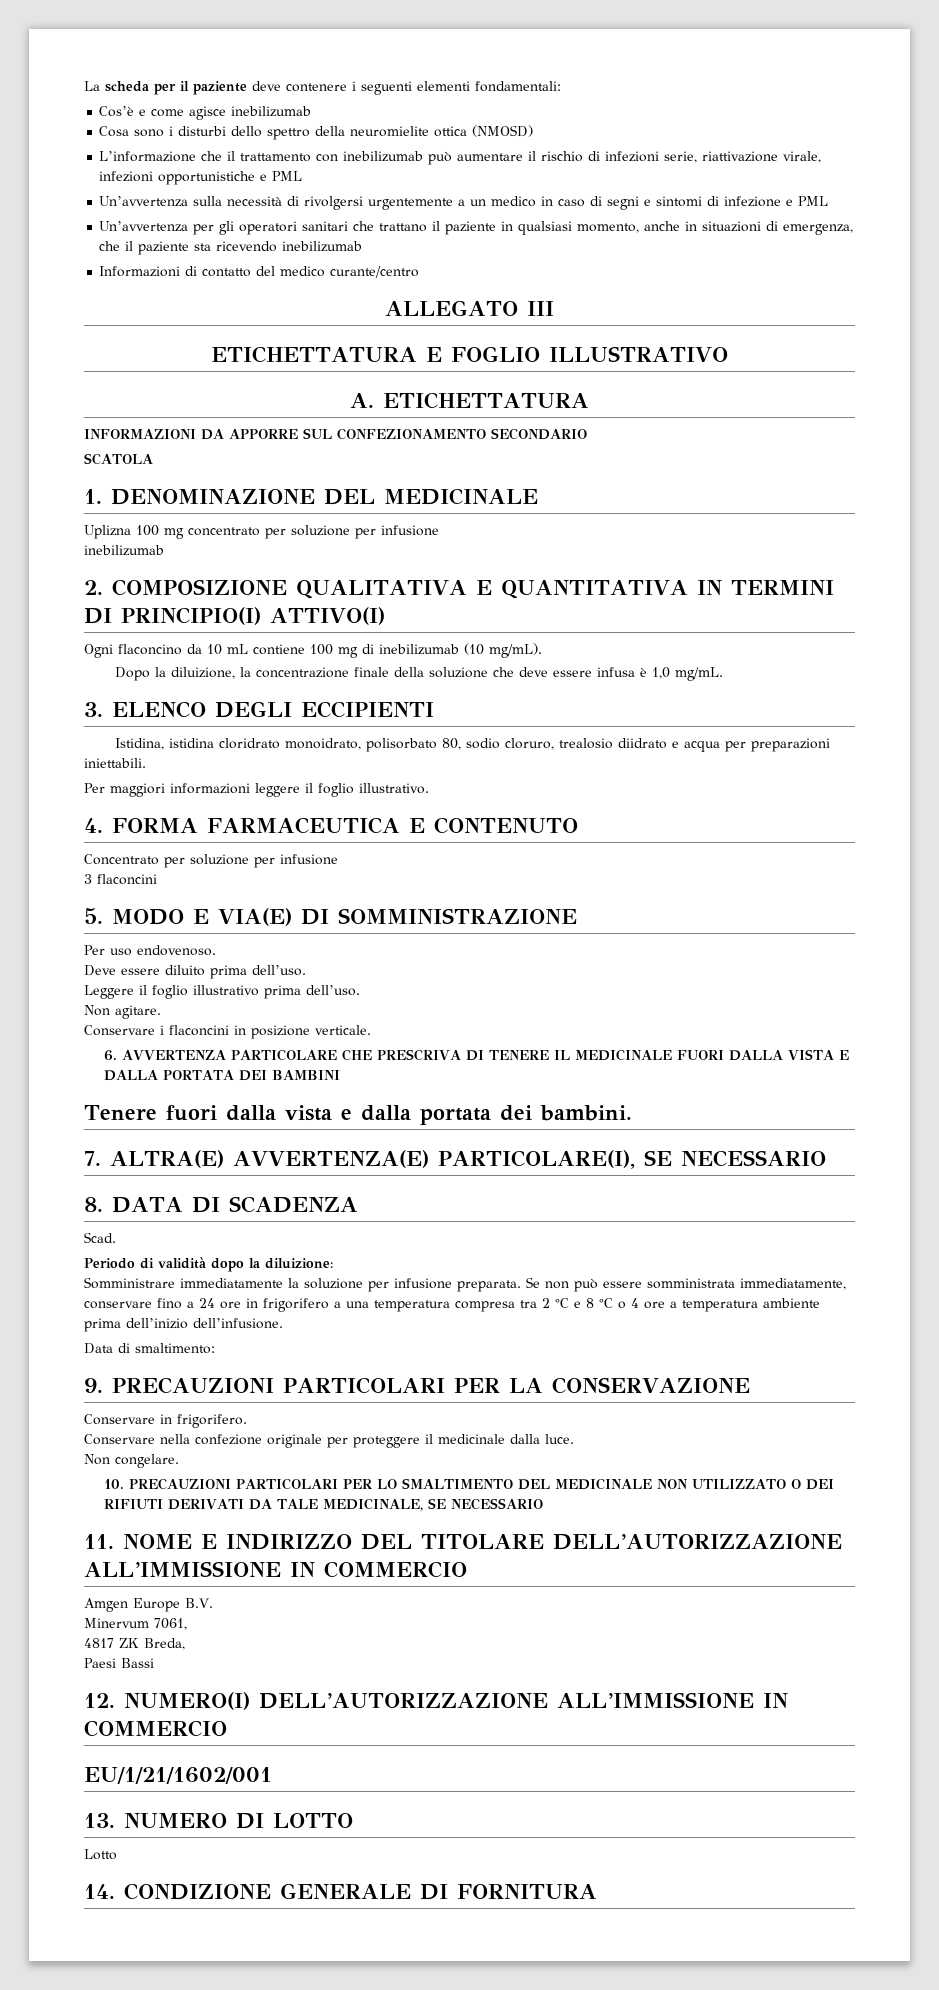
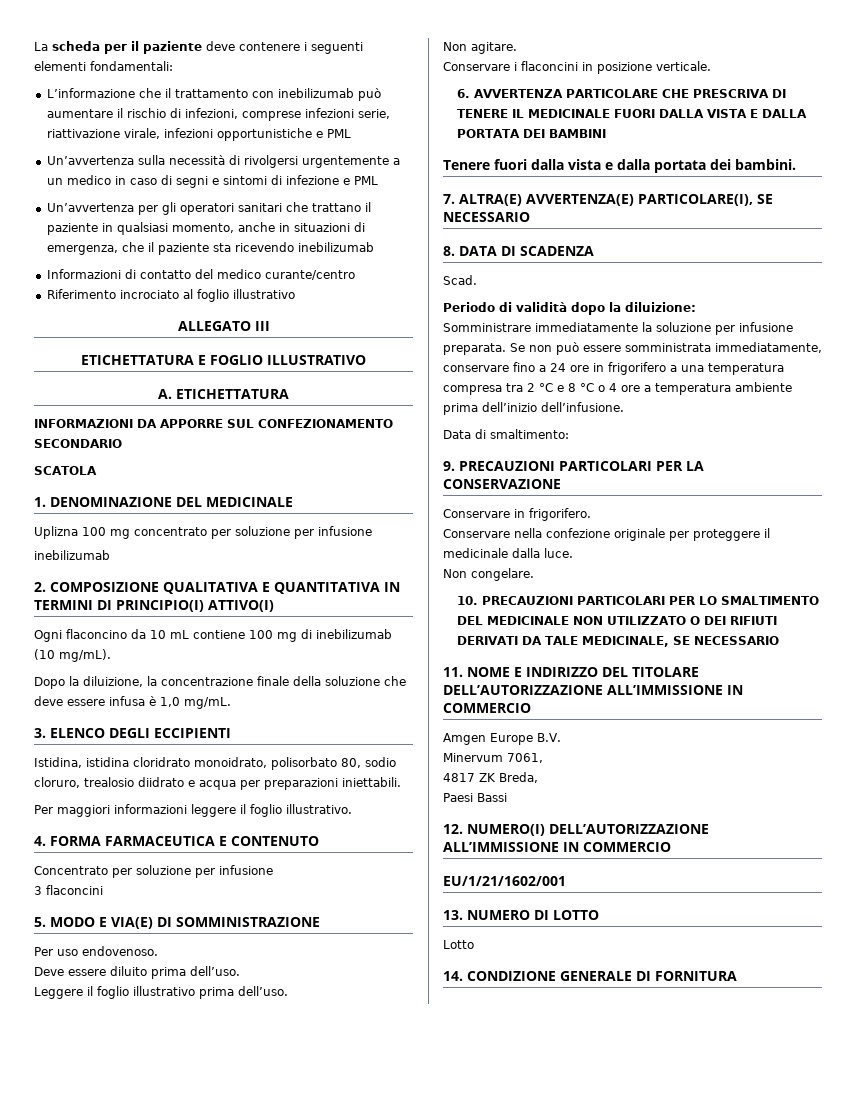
- Cos’è e come agisce inebilizumab
- Cosa sono i disturbi dello spettro della neuromielite ottica (NMOSD)
- L’informazione che il trattamento con inebilizumab può aumentare il rischio di infezioni serie, riattivazione virale, infezioni opportunistiche e PML
+ L’informazione che il trattamento con inebilizumab può aumentare il rischio di infezioni, comprese infezioni serie, riattivazione virale, infezioni opportunistiche e PML
+ Riferimento incrociato al foglio illustrativo

